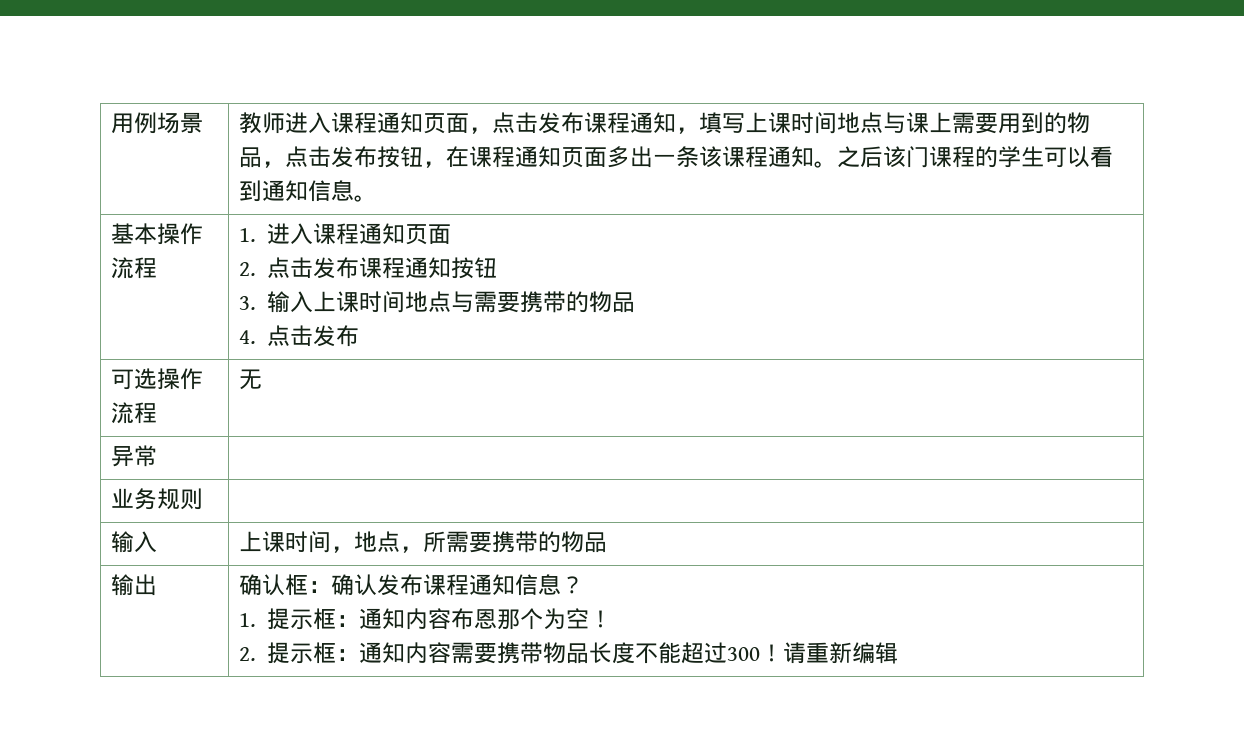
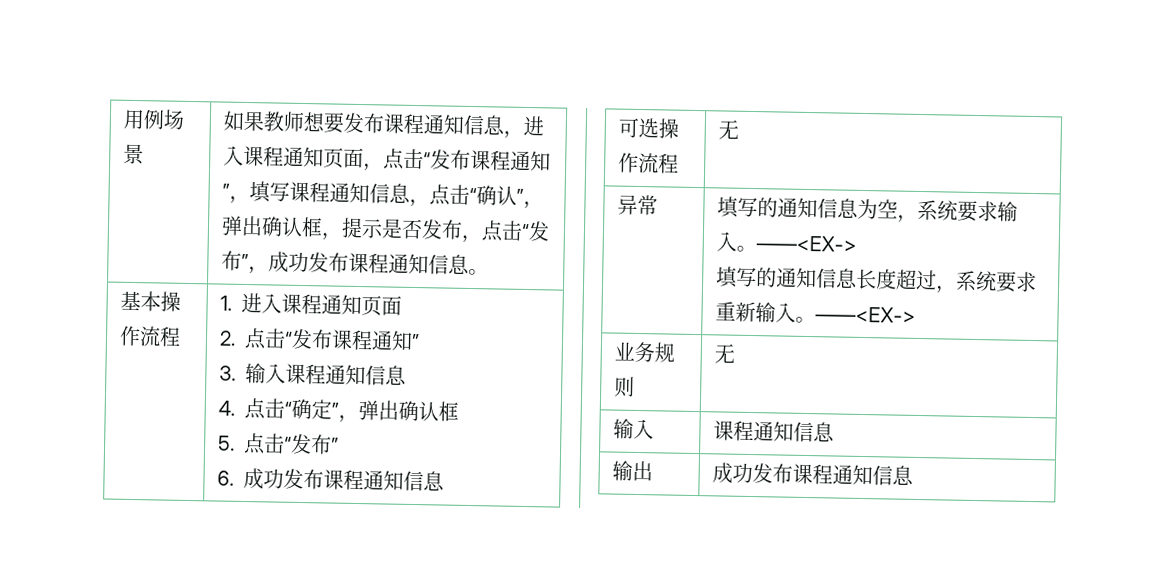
- 教师进入课程通知页面，点击发布课程通知，填写上课时间地点与课上需要用到的物品，点击发布按钮，在课程通知页面多出一条该课程通知。之后该门课程的学生可以看到通知信息。
+ 如果教师想要发布课程通知信息，进入课程通知页面，点击“发布课程通知”，填写课程通知信息，点击“确认”，弹出确认框，提示是否发布，点击“发布”，成功发布课程通知信息。
  基本操作流程 | 1.进入课程通知页面
- 2.点击发布课程通知按钮
- 3.输入上课时间地点与需要携带的物品
- 4.点击发布
+ 2.点击“发布课程通知”
+ 3.输入课程通知信息
+ 4.点击“确定”，弹出确认框
+ 5.点击“发布”
+ 6.成功发布课程通知信息
- 异常 |
+ 异常 | 填写的通知信息为空，系统要求输入。——<EX->
+ 填写的通知信息长度超过，系统要求重新输入。——<EX->
- 业务规则 |
+ 业务规则 | 无
- 输入 | 上课时间，地点，所需要携带的物品
- 输出 | 确认框：确认发布课程通知信息？
- 1.提示框：通知内容布恩那个为空！
- 2.提示框：通知内容需要携带物品长度不能超过300！请重新编辑
+ 输入 | 课程通知信息
+ 输出 | 成功发布课程通知信息

